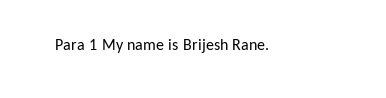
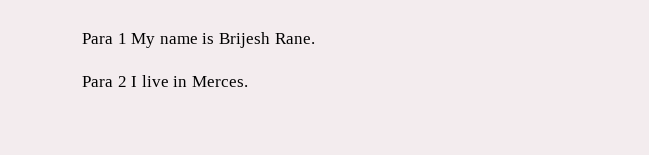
+ Para 2 I live in Merces.

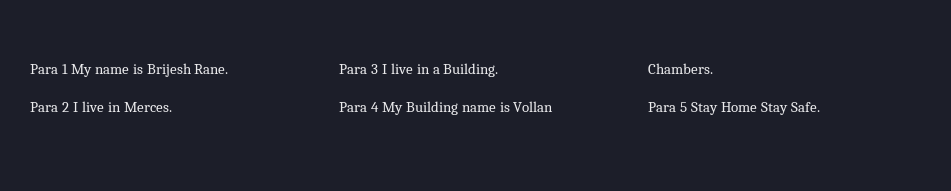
+ Para 3 I live in a Building.
+ Para 4 My Building name is Vollan Chambers.
+ Para 5 Stay Home Stay Safe.

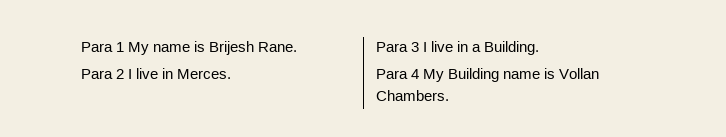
- Para 5 Stay Home Stay Safe.

